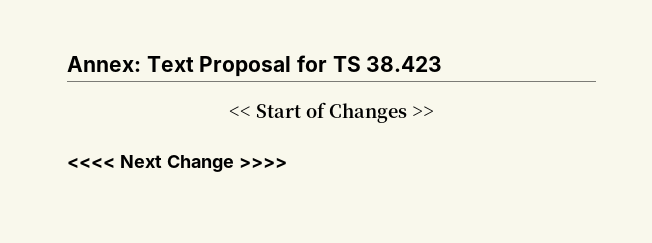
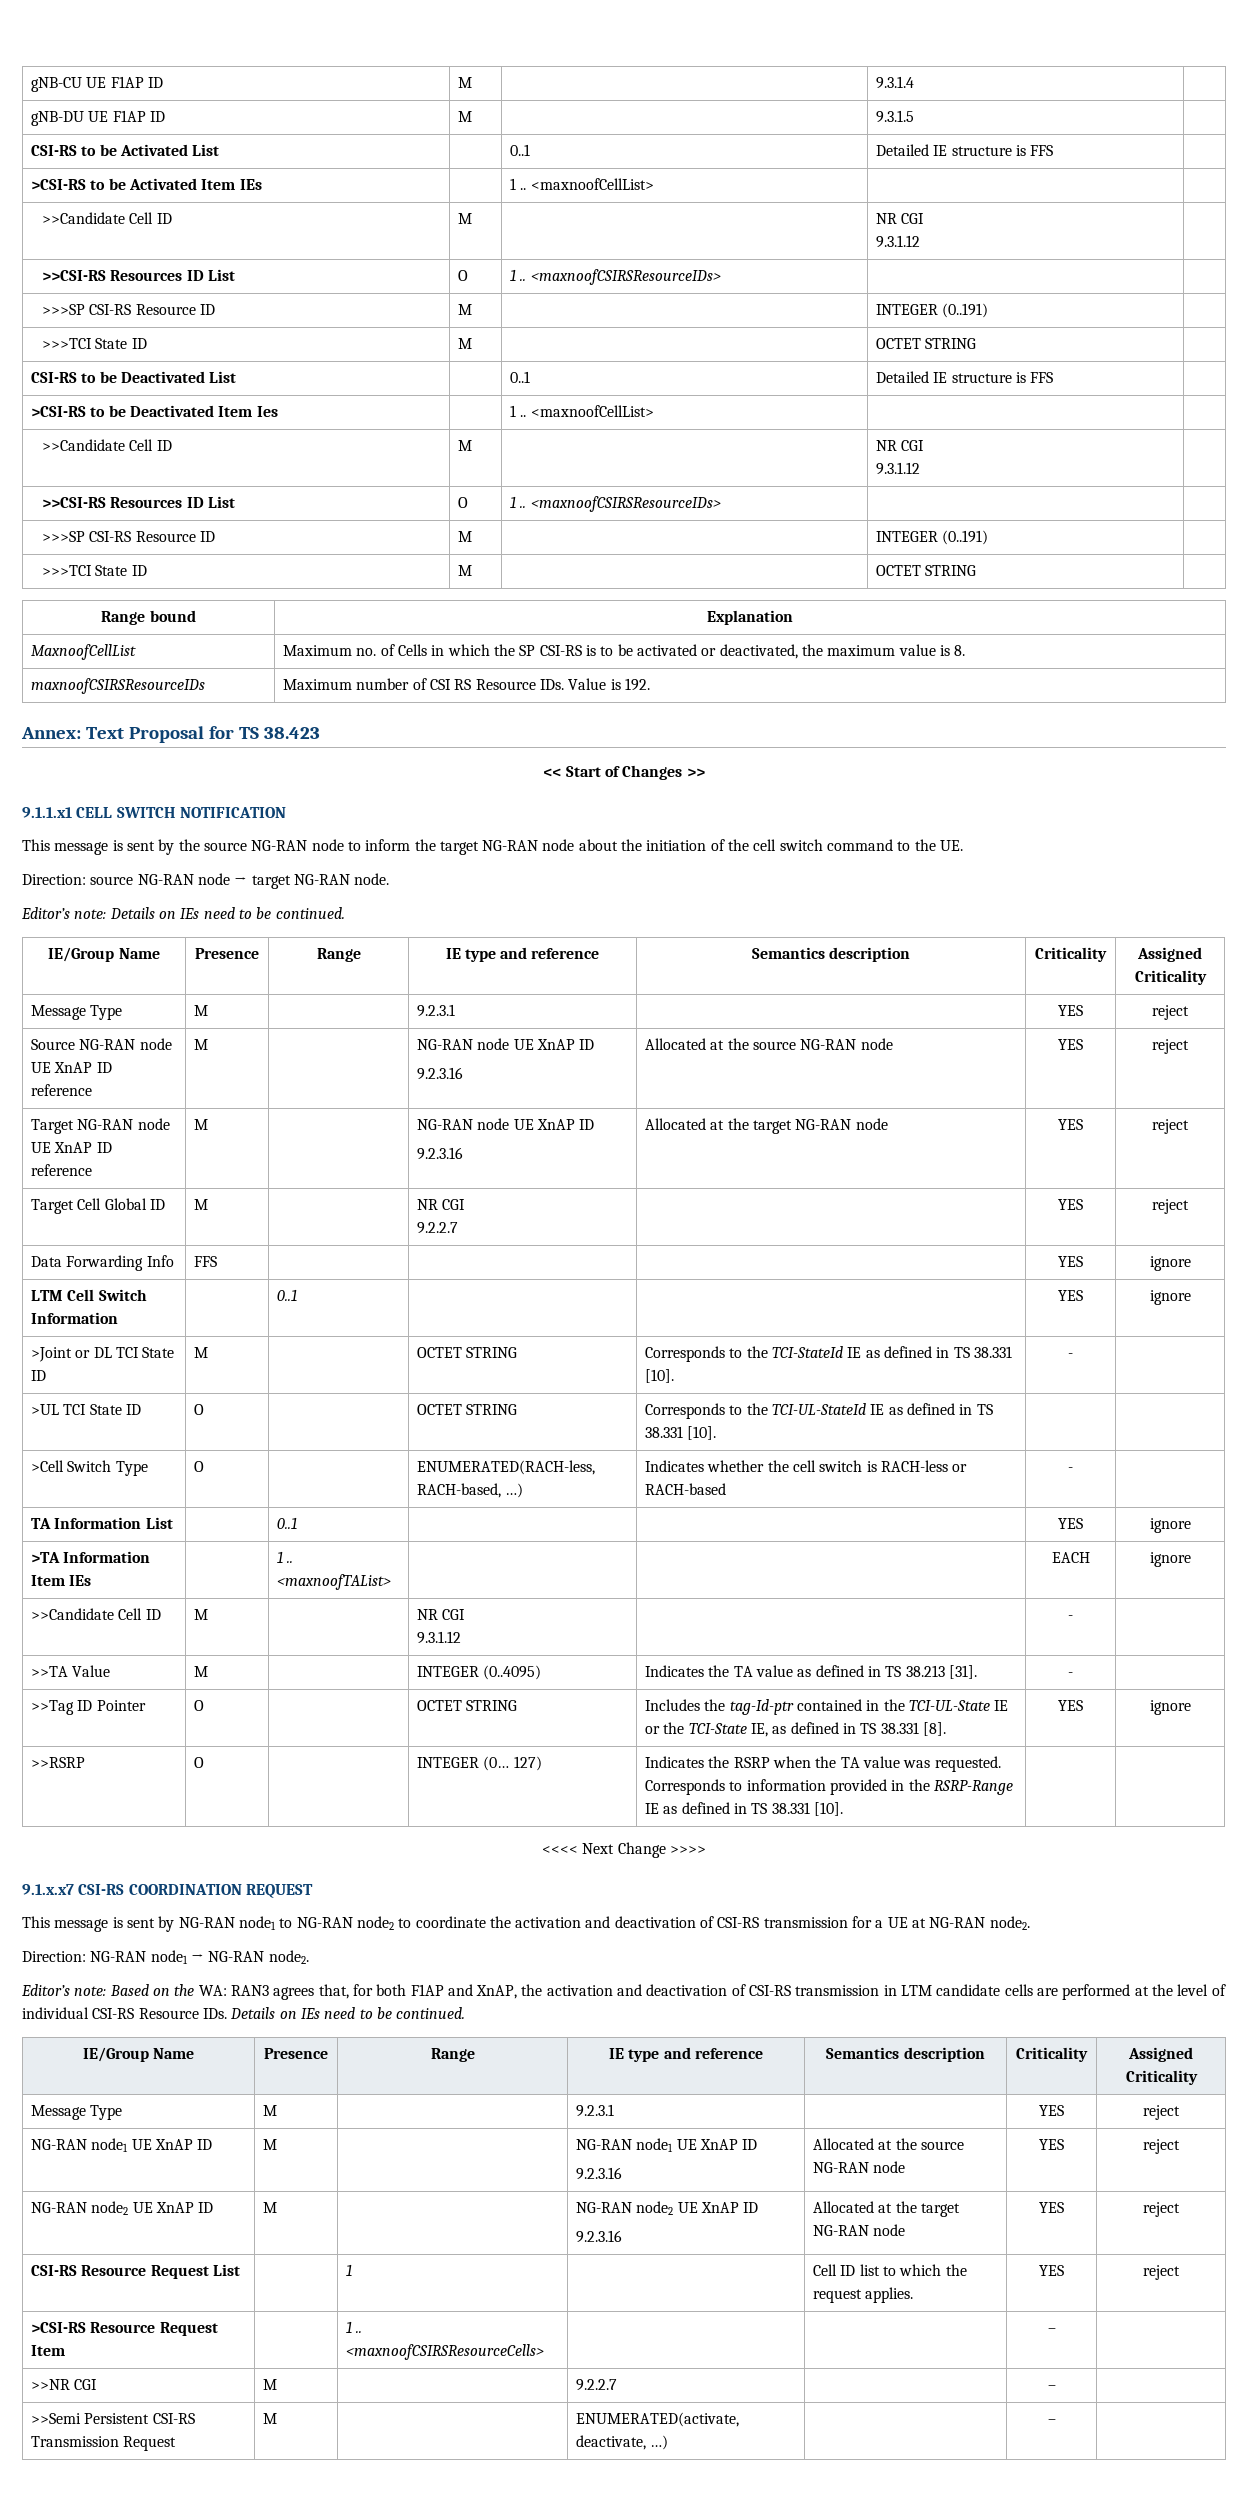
+ gNB-CU UE F1AP ID | M | | 9.3.1.4 |
+ gNB-DU UE F1AP ID | M | | 9.3.1.5 |
+ CSI-RS to be Activated List | | 0..1 | Detailed IE structure is FFS |
+ >CSI-RS to be Activated Item IEs | | 1 .. <maxnoofCellList> | |
+ >>Candidate Cell ID | M | | NR CGI
+ 9.3.1.12 |
+ >>CSI-RS Resources ID List | O | 1 .. <maxnoofCSIRSResourceIDs> | |
+ >>>SP CSI-RS Resource ID | M | | INTEGER (0..191) |
+ >>>TCI State ID | M | | OCTET STRING |
+ CSI-RS to be Deactivated List | | 0..1 | Detailed IE structure is FFS |
+ >CSI-RS to be Deactivated Item Ies | | 1 .. <maxnoofCellList> | |
+ >>Candidate Cell ID | M | | NR CGI
+ 9.3.1.12 |
+ >>CSI-RS Resources ID List | O | 1 .. <maxnoofCSIRSResourceIDs> | |
+ >>>SP CSI-RS Resource ID | M | | INTEGER (0..191) |
+ >>>TCI State ID | M | | OCTET STRING |
+ Range bound | Explanation
+ MaxnoofCellList | Maximum no. of Cells in which the SP CSI-RS is to be activated or deactivated, the maximum value is 8.
+ maxnoofCSIRSResourceIDs | Maximum number of CSI RS Resource IDs. Value is 192.
+ 9.1.1.x1 CELL SWITCH NOTIFICATION
+ This message is sent by the source NG-RAN node to inform the target NG-RAN node about the initiation of the cell switch command to the UE.
+ Direction: source NG-RAN node → target NG-RAN node.
+ Editor’s note: Details on IEs need to be continued.
+ IE/Group Name | Presence | Range | IE type and reference | Semantics description | Criticality | Assigned Criticality
+ Message Type | M | | 9.2.3.1 | | YES | reject
+ Source NG-RAN node UE XnAP ID reference | M | | NG-RAN node UE XnAP ID
+ 9.2.3.16 | Allocated at the source NG-RAN node | YES | reject
+ Target NG-RAN node UE XnAP ID reference | M | | NG-RAN node UE XnAP ID
+ 9.2.3.16 | Allocated at the target NG-RAN node | YES | reject
+ Target Cell Global ID | M | | NR CGI
+ 9.2.2.7 | | YES | reject
+ Data Forwarding Info | FFS | | | | YES | ignore
+ LTM Cell Switch Information | | 0..1 | | | YES | ignore
+ >Joint or DL TCI State ID | M | | OCTET STRING | Corresponds to the TCI-StateId IE as defined in TS 38.331 [10]. | - |
+ >UL TCI State ID | O | | OCTET STRING | Corresponds to the TCI-UL-StateId IE as defined in TS 38.331 [10]. | |
+ >Cell Switch Type | O | | ENUMERATED(RACH-less, RACH-based, …) | Indicates whether the cell switch is RACH-less or RACH-based | - |
+ TA Information List | | 0..1 | | | YES | ignore
+ >TA Information Item IEs | | 1 .. <maxnoofTAList> | | | EACH | ignore
+ >>Candidate Cell ID | M | | NR CGI
+ 9.3.1.12 | | - |
+ >>TA Value | M | | INTEGER (0..4095) | Indicates the TA value as defined in TS 38.213 [31]. | - |
+ >>Tag ID Pointer | O | | OCTET STRING | Includes the tag-Id-ptr contained in the TCI-UL-State IE or the TCI-State IE, as defined in TS 38.331 [8]. | YES | ignore
+ >>RSRP | O | | INTEGER (0… 127) | Indicates the RSRP when the TA value was requested. Corresponds to information provided in the RSRP-Range IE as defined in TS 38.331 [10]. | |
  <<<< Next Change >>>>
+ 9.1.x.x7 CSI-RS COORDINATION REQUEST
+ This message is sent by NG-RAN node1 to NG-RAN node2 to coordinate the activation and deactivation of CSI-RS transmission for a UE at NG-RAN node2.
+ Direction: NG-RAN node1 → NG-RAN node2.
+ Editor’s note: Based on the WA: RAN3 agrees that, for both F1AP and XnAP, the activation and deactivation of CSI-RS transmission in LTM candidate cells are performed at the level of individual CSI-RS Resource IDs. Details on IEs need to be continued.
+ IE/Group Name | Presence | Range | IE type and reference | Semantics description | Criticality | Assigned Criticality
+ Message Type | M | | 9.2.3.1 | | YES | reject
+ NG-RAN node1 UE XnAP ID | M | | NG-RAN node1 UE XnAP ID
+ 9.2.3.16 | Allocated at the source NG-RAN node | YES | reject
+ NG-RAN node2 UE XnAP ID | M | | NG-RAN node2 UE XnAP ID
+ 9.2.3.16 | Allocated at the target NG-RAN node | YES | reject
+ CSI-RS Resource Request List | | 1 | | Cell ID list to which the request applies. | YES | reject
+ >CSI-RS Resource Request Item | | 1 .. <maxnoofCSIRSResourceCells> | | | – |
+ >>NR CGI | M | | 9.2.2.7 | | – |
+ >>Semi Persistent CSI-RS Transmission Request | M | | ENUMERATED(activate, deactivate, …) | | – |

